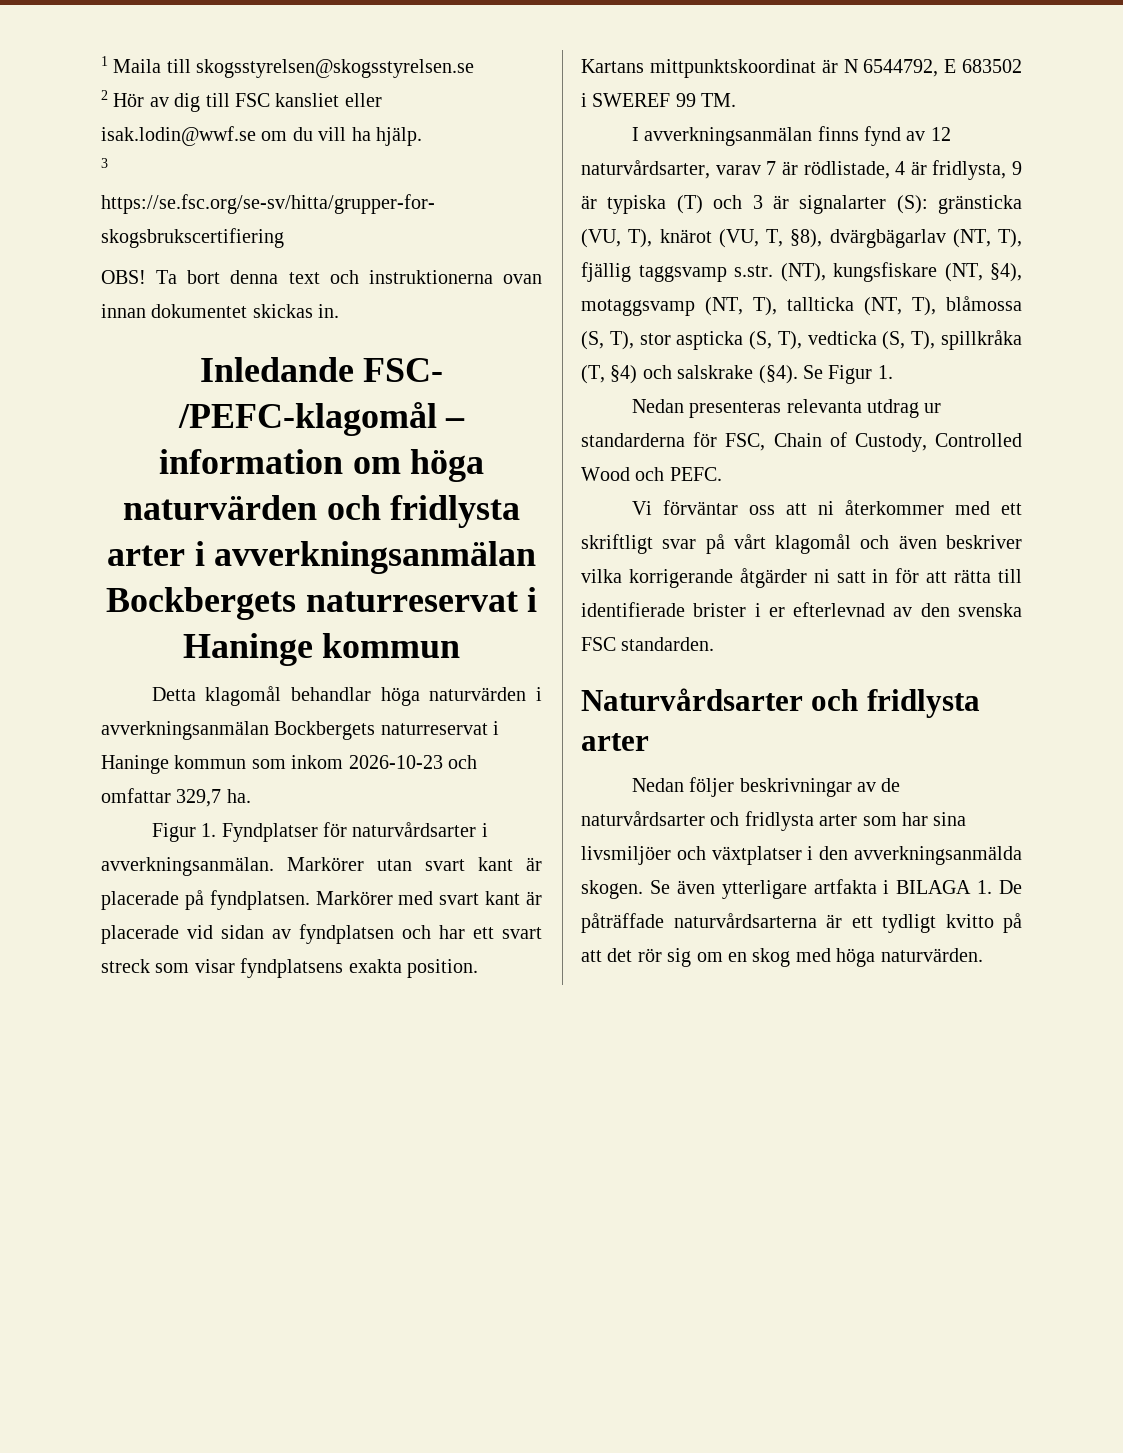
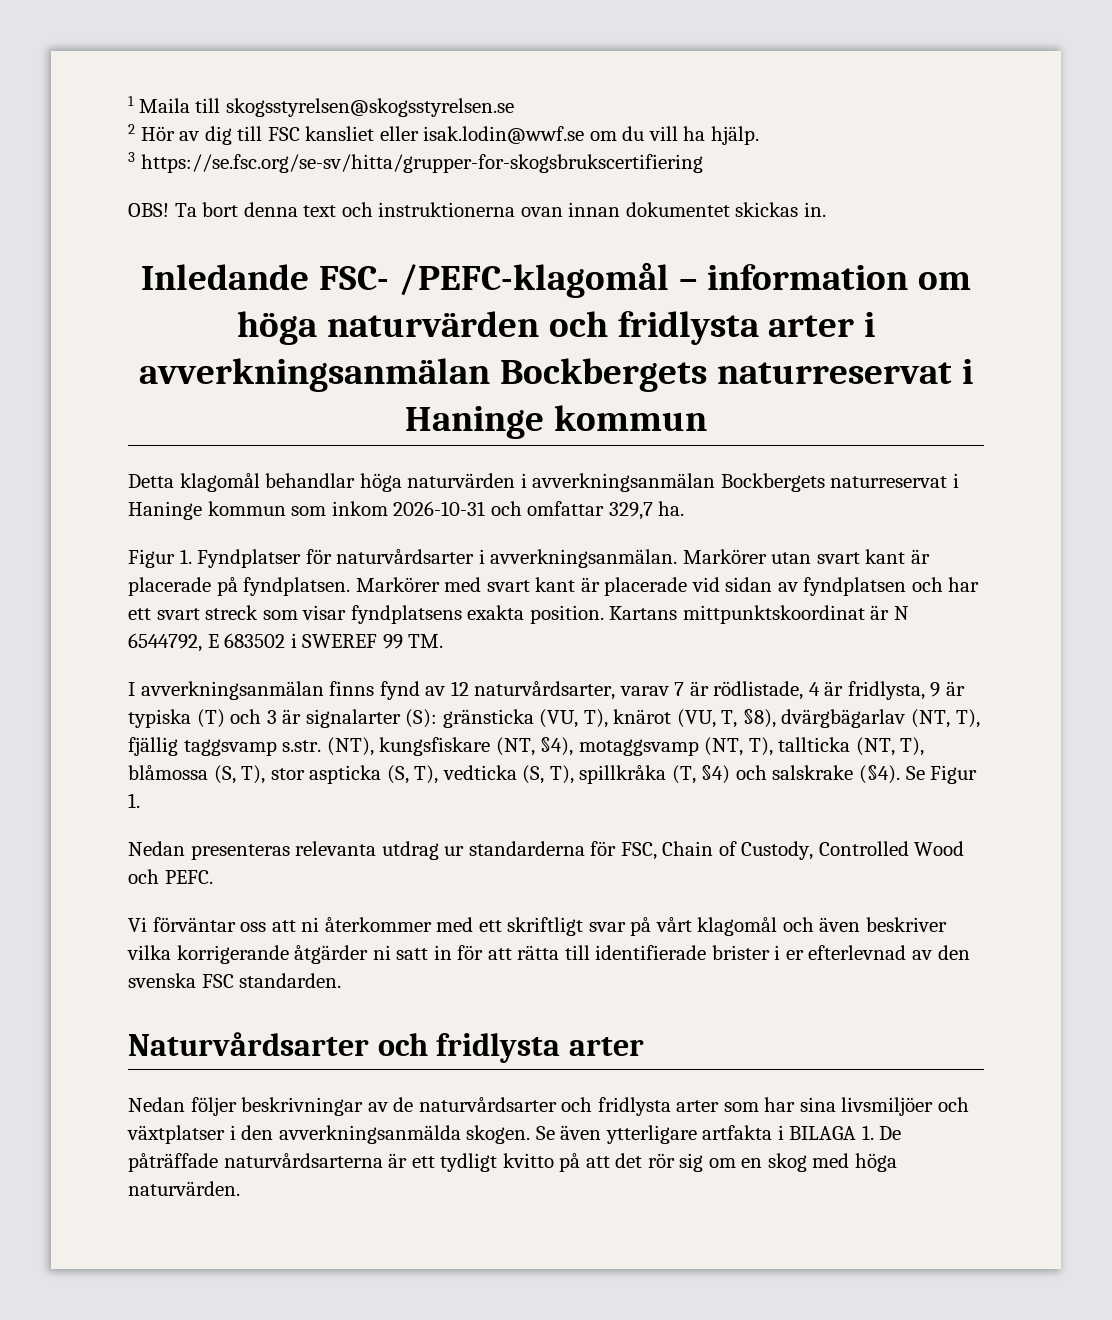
- Detta klagomål behandlar höga naturvärden i avverkningsanmälan Bockbergets naturreservat i Haninge kommun som inkom 2026-10-23 och omfattar 329,7 ha.
+ Detta klagomål behandlar höga naturvärden i avverkningsanmälan Bockbergets naturreservat i Haninge kommun som inkom 2026-10-31 och omfattar 329,7 ha.

